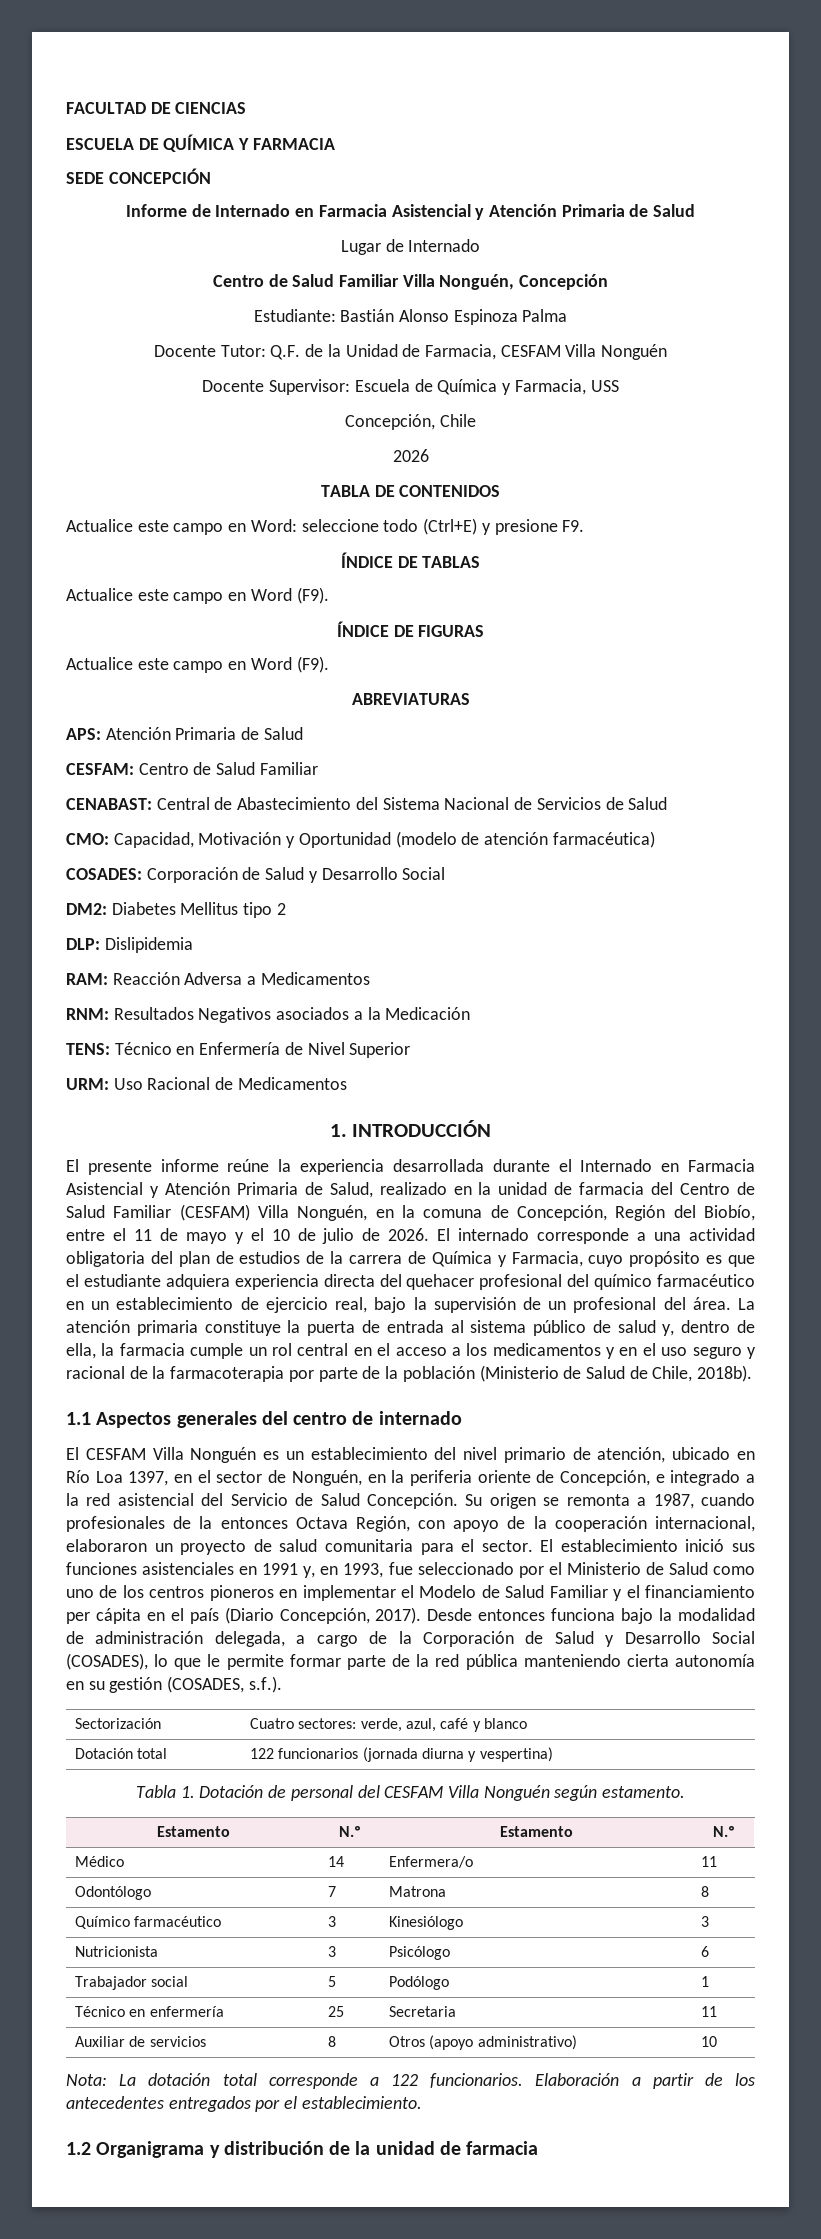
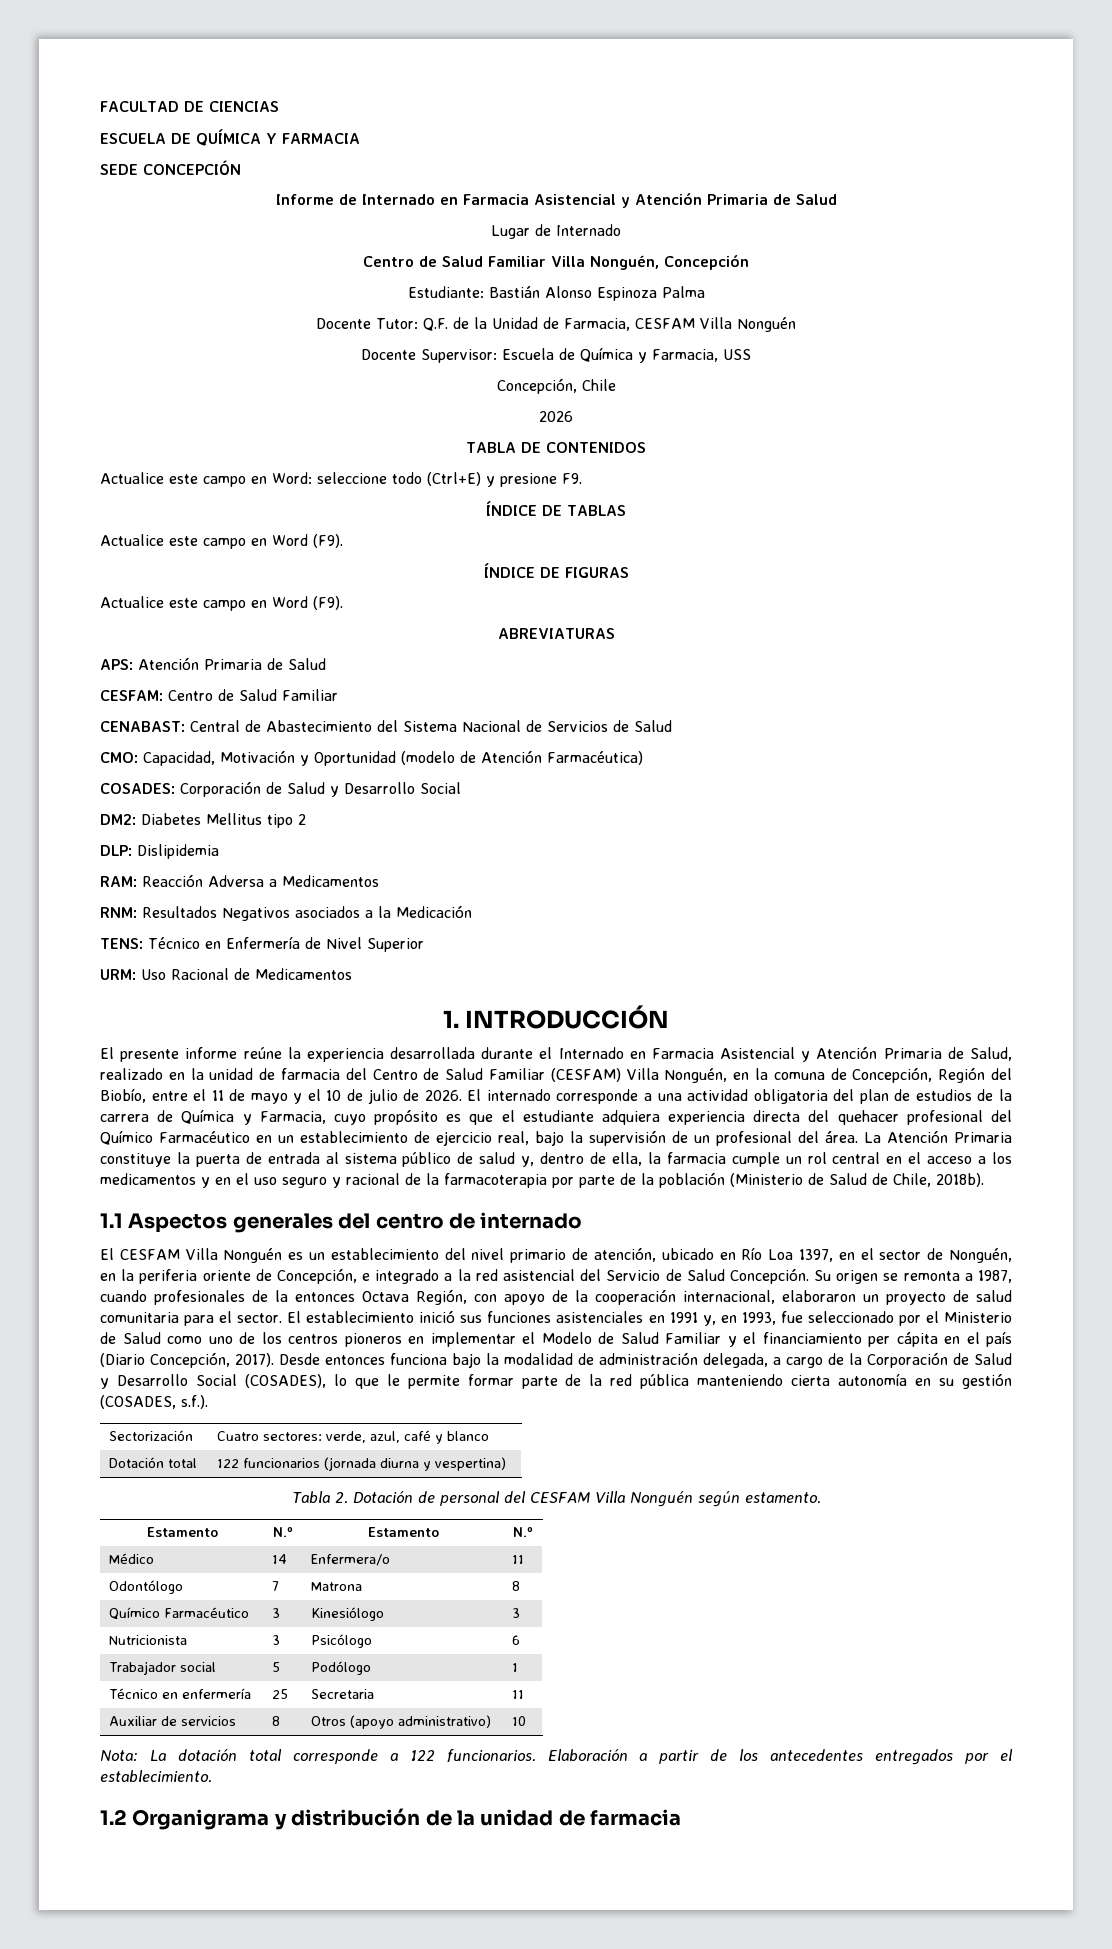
- CMO: Capacidad, Motivación y Oportunidad (modelo de atención farmacéutica)
+ CMO: Capacidad, Motivación y Oportunidad (modelo de Atención Farmacéutica)
- El internado corresponde a una actividad obligatoria del plan de estudios de la carrera de Química y Farmacia, cuyo propósito es que el estudiante adquiera experiencia directa del quehacer profesional del químico farmacéutico en un establecimiento de ejercicio real, bajo la supervisión de un profesional del área.
+ El internado corresponde a una actividad obligatoria del plan de estudios de la carrera de Química y Farmacia, cuyo propósito es que el estudiante adquiera experiencia directa del quehacer profesional del Químico Farmacéutico en un establecimiento de ejercicio real, bajo la supervisión de un profesional del área.
- La atención primaria constituye la puerta de entrada al sistema público de salud y, dentro de ella, la farmacia cumple un rol central en el acceso a los medicamentos y en el uso seguro y racional de la farmacoterapia por parte de la población (Ministerio de Salud de Chile, 2018b).
+ La Atención Primaria constituye la puerta de entrada al sistema público de salud y, dentro de ella, la farmacia cumple un rol central en el acceso a los medicamentos y en el uso seguro y racional de la farmacoterapia por parte de la población (Ministerio de Salud de Chile, 2018b).
- Tabla 1. Dotación de personal del CESFAM Villa Nonguén según estamento.
+ Tabla 2. Dotación de personal del CESFAM Villa Nonguén según estamento.
- Químico farmacéutico | 3 | Kinesiólogo | 3
+ Químico Farmacéutico | 3 | Kinesiólogo | 3

